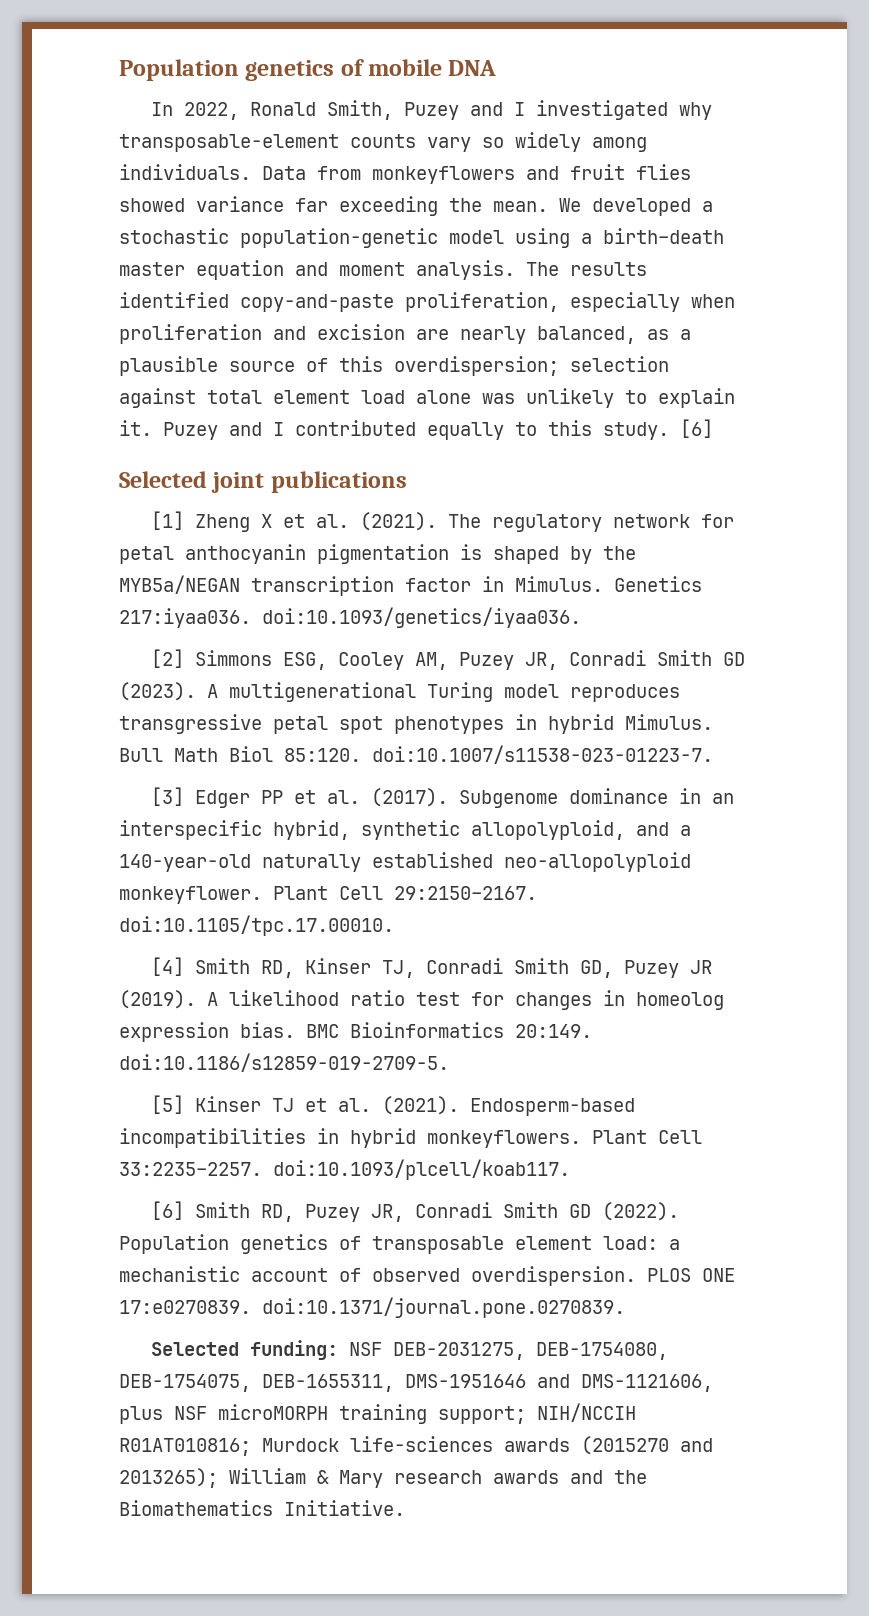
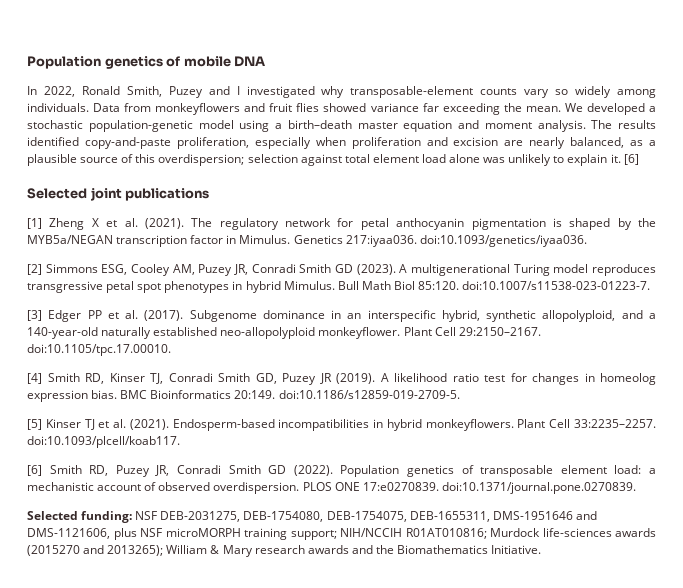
- Puzey and I contributed equally to this study.

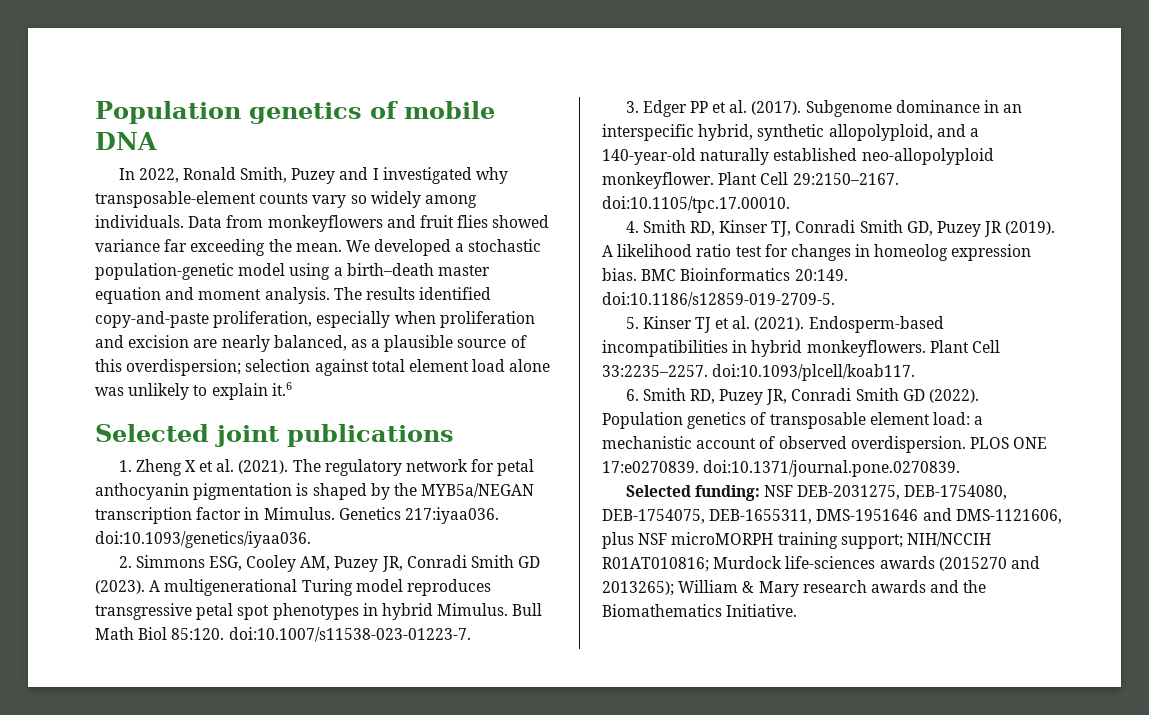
- The results identified copy-and-paste proliferation, especially when proliferation and excision are nearly balanced, as a plausible source of this overdispersion; selection against total element load alone was unlikely to explain it. [6]
+ The results identified copy-and-paste proliferation, especially when proliferation and excision are nearly balanced, as a plausible source of this overdispersion; selection against total element load alone was unlikely to explain it.6
- [1] Zheng X et al. (2021).
+ 1. Zheng X et al. (2021).
- [2] Simmons ESG, Cooley AM, Puzey JR, Conradi Smith GD (2023).
+ 2. Simmons ESG, Cooley AM, Puzey JR, Conradi Smith GD (2023).
- [3] Edger PP et al. (2017).
+ 3. Edger PP et al. (2017).
- [4] Smith RD, Kinser TJ, Conradi Smith GD, Puzey JR (2019).
+ 4. Smith RD, Kinser TJ, Conradi Smith GD, Puzey JR (2019).
- [5] Kinser TJ et al. (2021).
+ 5. Kinser TJ et al. (2021).
- [6] Smith RD, Puzey JR, Conradi Smith GD (2022).
+ 6. Smith RD, Puzey JR, Conradi Smith GD (2022).

